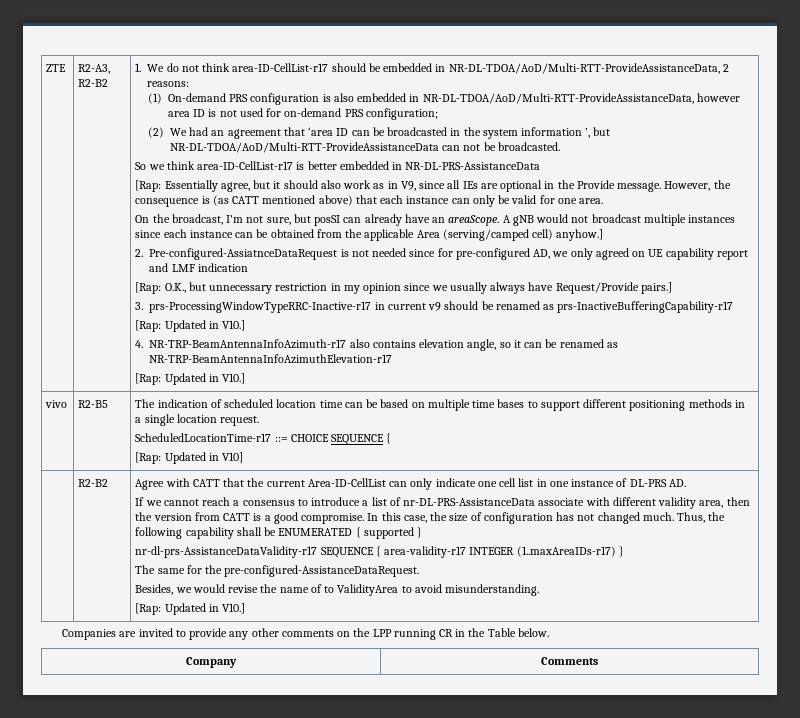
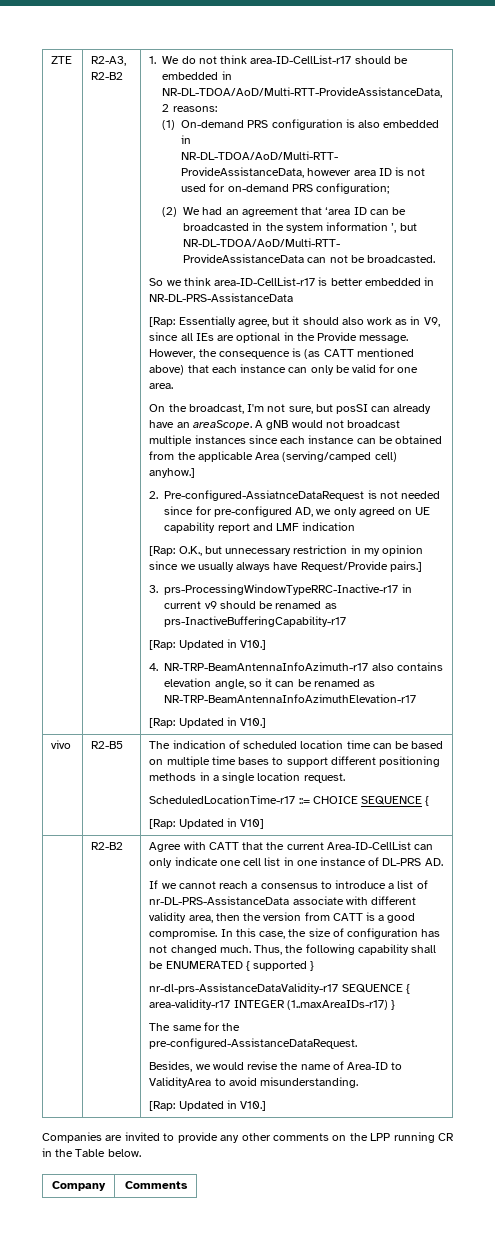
- Besides, we would revise the name of to ValidityArea to avoid misunderstanding.
+ Besides, we would revise the name of Area-ID to ValidityArea to avoid misunderstanding.

